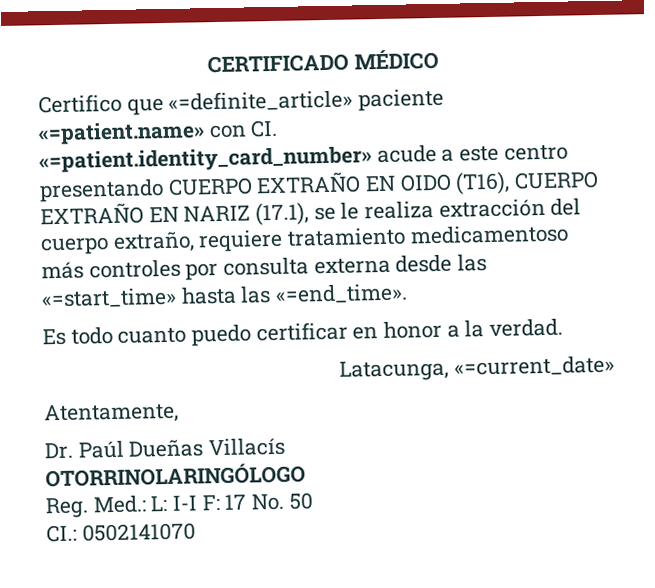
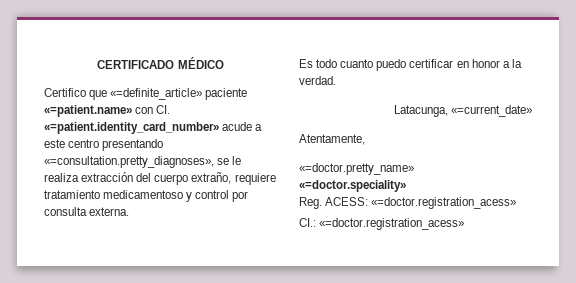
- Certifico que «=definite_article» paciente «=patient.name» con CI. «=patient.identity_card_number» acude a este centro presentando CUERPO EXTRAÑO EN OIDO (T16), CUERPO EXTRAÑO EN NARIZ (17.1), se le realiza extracción del cuerpo extraño, requiere tratamiento medicamentoso más controles por consulta externa desde las «=start_time» hasta las «=end_time».
+ Certifico que «=definite_article» paciente «=patient.name» con CI. «=patient.identity_card_number» acude a este centro presentando «=consultation.pretty_diagnoses», se le realiza extracción del cuerpo extraño, requiere tratamiento medicamentoso y control por consulta externa.
- Dr. Paúl Dueñas Villacís
- OTORRINOLARINGÓLOGO
- Reg. Med.: L: I-I F: 17 No. 50
+ «=doctor.pretty_name»
+ «=doctor.speciality»
+ Reg. ACESS: «=doctor.registration_acess»
- CI.: 0502141070
+ CI.: «=doctor.registration_acess»

